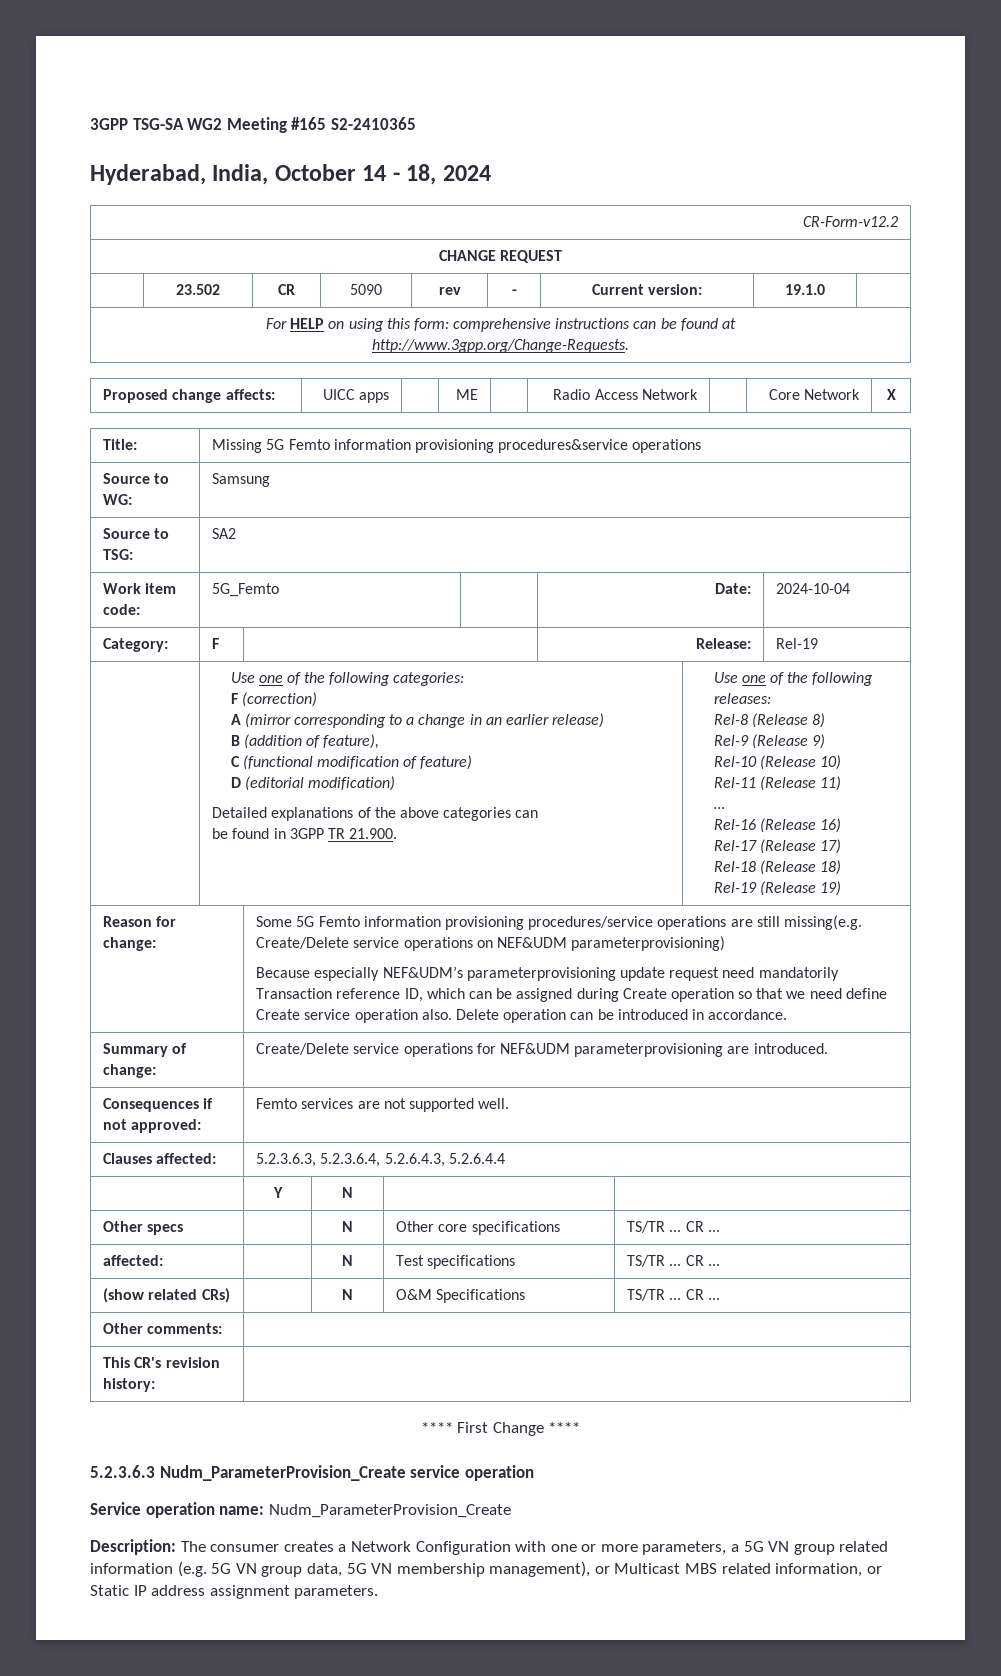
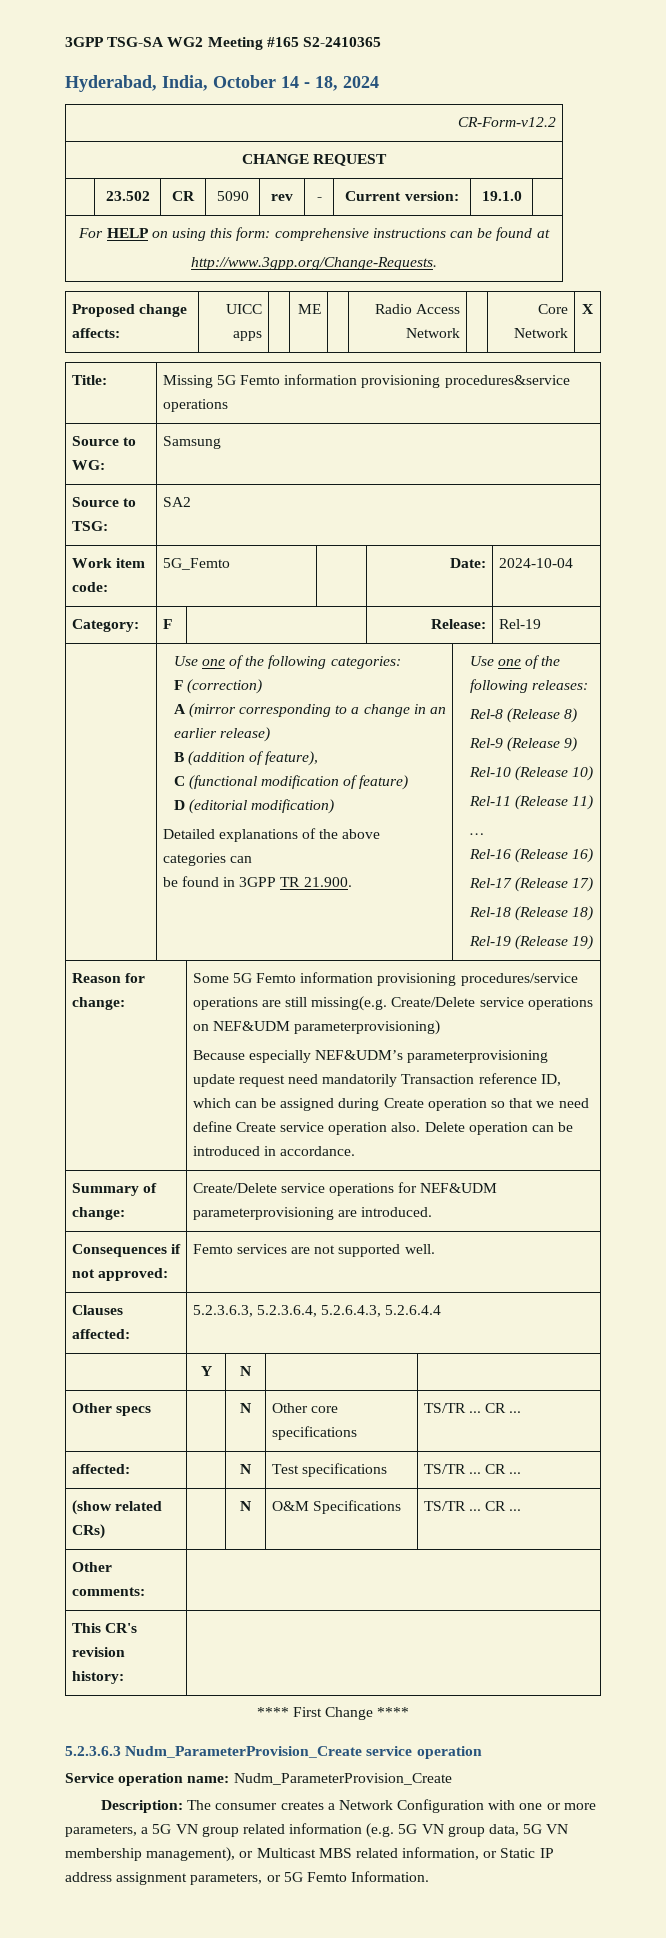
- Description: The consumer creates a Network Configuration with one or more parameters, a 5G VN group related information (e.g. 5G VN group data, 5G VN membership management), or Multicast MBS related information, or Static IP address assignment parameters.
+ Description: The consumer creates a Network Configuration with one or more parameters, a 5G VN group related information (e.g. 5G VN group data, 5G VN membership management), or Multicast MBS related information, or Static IP address assignment parameters, or 5G Femto Information.

